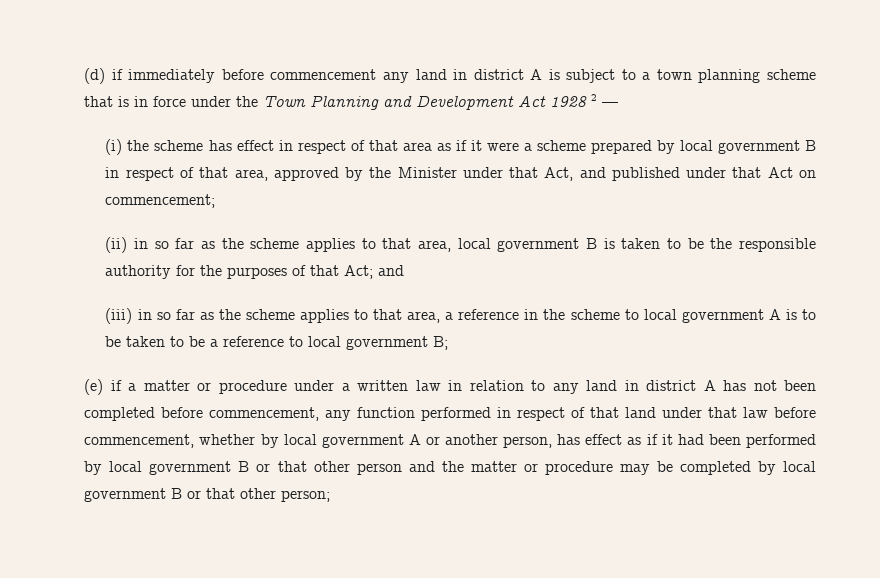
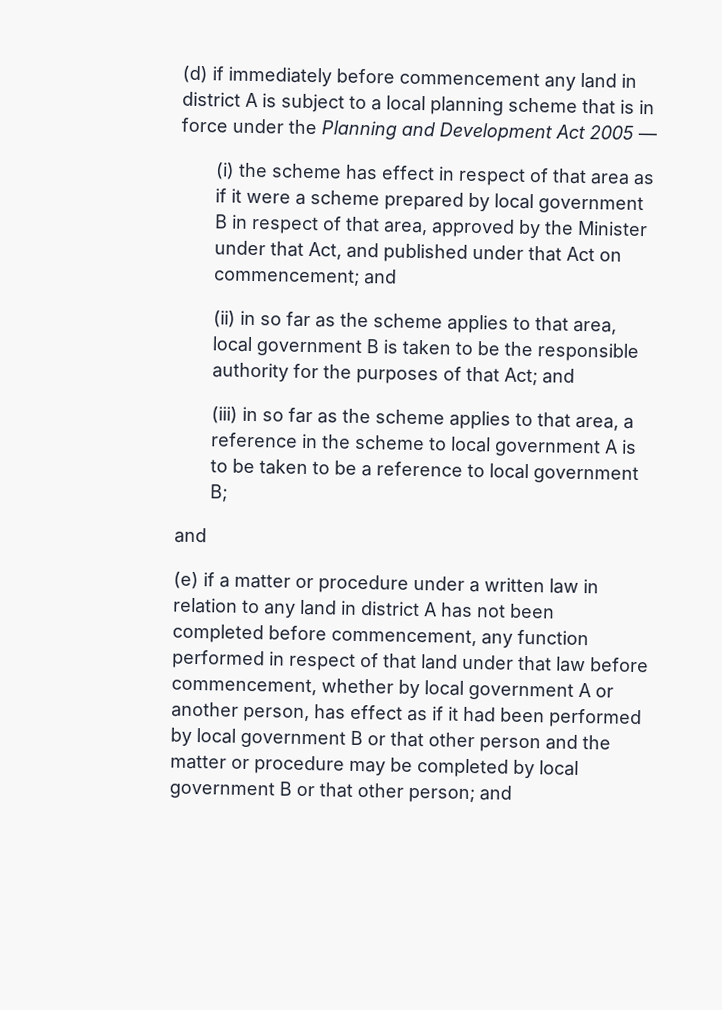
- (d) if immediately before commencement any land in district A is subject to a town planning scheme that is in force under the Town Planning and Development Act 1928 2 —
+ (d) if immediately before commencement any land in district A is subject to a local planning scheme that is in force under the Planning and Development Act 2005 —
- (i) the scheme has effect in respect of that area as if it were a scheme prepared by local government B in respect of that area, approved by the Minister under that Act, and published under that Act on commencement;
+ (i) the scheme has effect in respect of that area as if it were a scheme prepared by local government B in respect of that area, approved by the Minister under that Act, and published under that Act on commencement; and
  (iii) in so far as the scheme applies to that area, a reference in the scheme to local government A is to be taken to be a reference to local government B;
+ and
- (e) if a matter or procedure under a written law in relation to any land in district A has not been completed before commencement, any function performed in respect of that land under that law before commencement, whether by local government A or another person, has effect as if it had been performed by local government B or that other person and the matter or procedure may be completed by local government B or that other person;
+ (e) if a matter or procedure under a written law in relation to any land in district A has not been completed before commencement, any function performed in respect of that land under that law before commencement, whether by local government A or another person, has effect as if it had been performed by local government B or that other person and the matter or procedure may be completed by local government B or that other person; and

